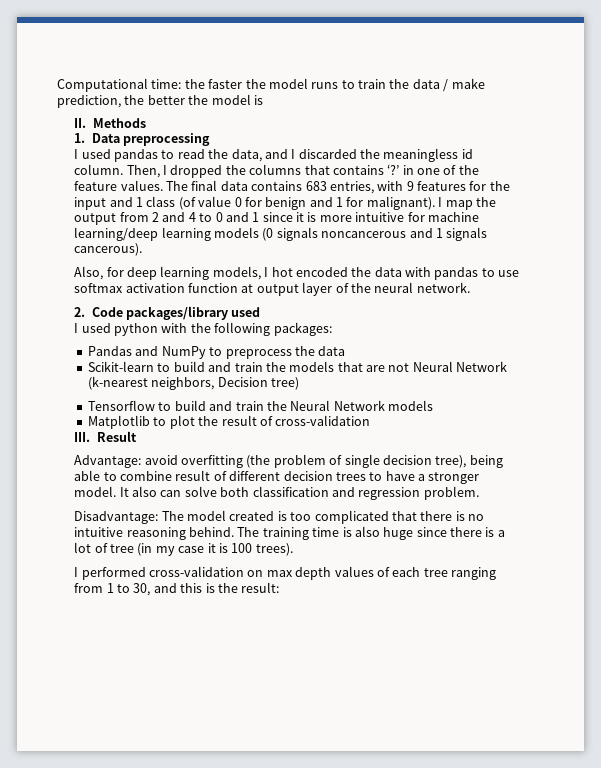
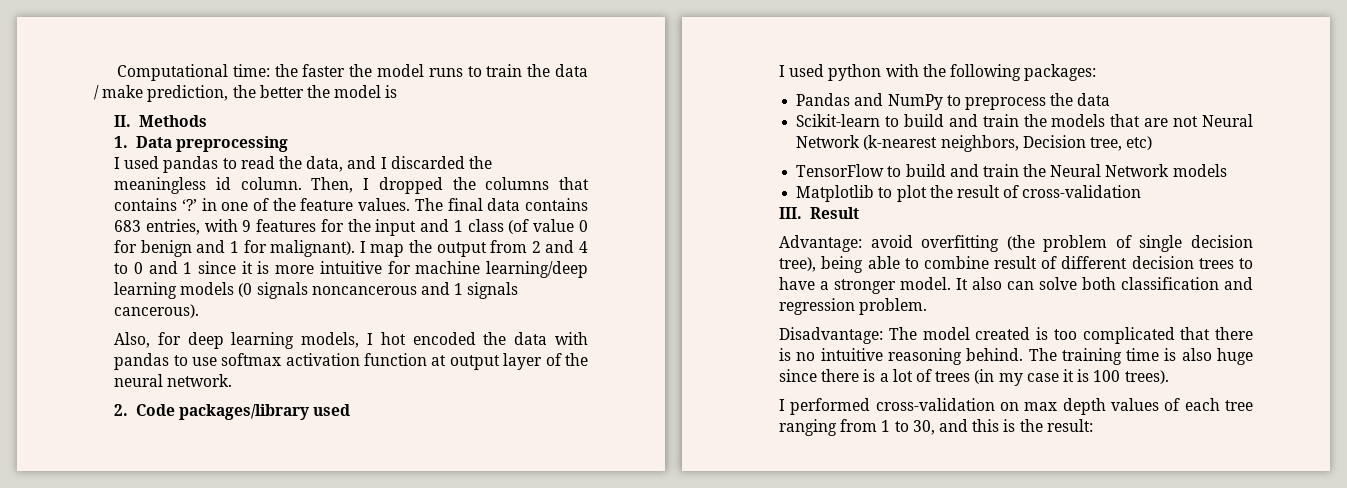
- Scikit-learn to build and train the models that are not Neural Network (k-nearest neighbors, Decision tree)
- Tensorflow to build and train the Neural Network models
+ Scikit-learn to build and train the models that are not Neural Network (k-nearest neighbors, Decision tree, etc)
+ TensorFlow to build and train the Neural Network models
- The training time is also huge since there is a lot of tree (in my case it is 100 trees).
+ The training time is also huge since there is a lot of trees (in my case it is 100 trees).

